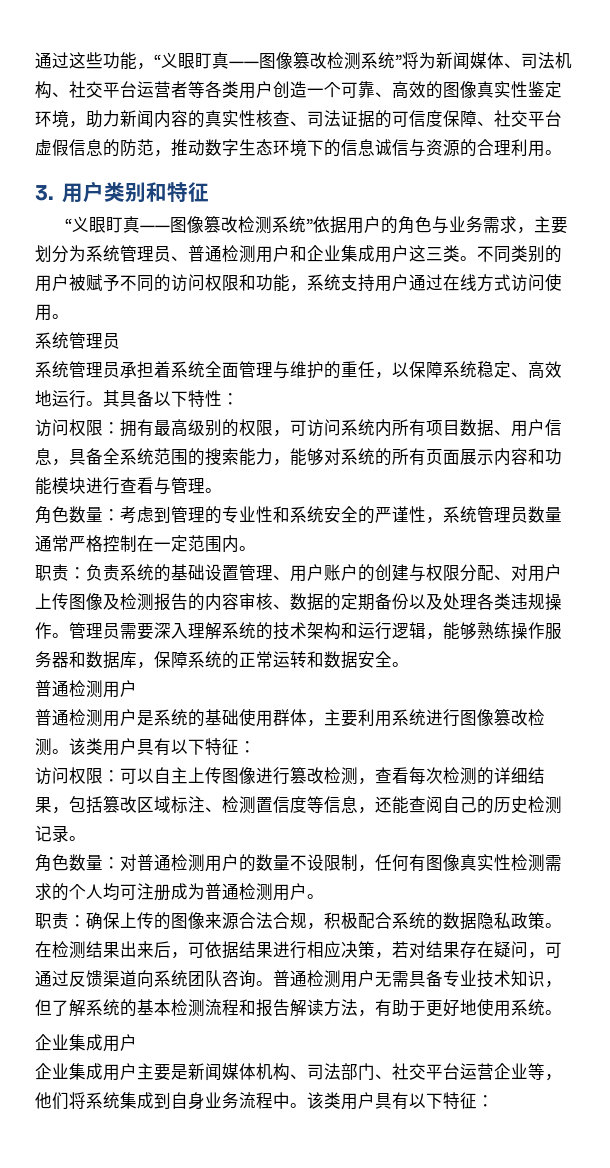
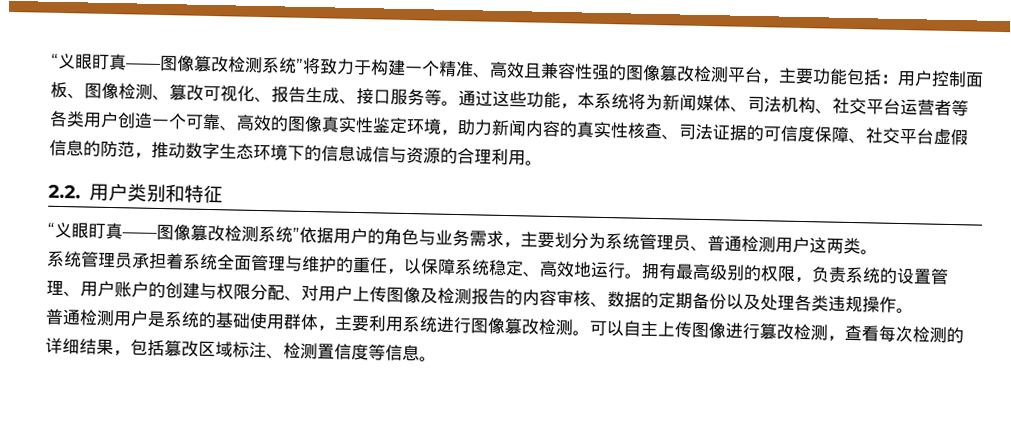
- 通过这些功能，“义眼盯真——图像篡改检测系统”将为新闻媒体、司法机构、社交平台运营者等各类用户创造一个可靠、高效的图像真实性鉴定环境，助力新闻内容的真实性核查、司法证据的可信度保障、社交平台虚假信息的防范，推动数字生态环境下的信息诚信与资源的合理利用。
+ “义眼盯真——图像篡改检测系统”将致力于构建一个精准、高效且兼容性强的图像篡改检测平台，主要功能包括：用户控制面板、图像检测、篡改可视化、报告生成、接口服务等。通过这些功能，本系统将为新闻媒体、司法机构、社交平台运营者等各类用户创造一个可靠、高效的图像真实性鉴定环境，助力新闻内容的真实性核查、司法证据的可信度保障、社交平台虚假信息的防范，推动数字生态环境下的信息诚信与资源的合理利用。
- 3.用户类别和特征
+ 2.2.用户类别和特征
- “义眼盯真——图像篡改检测系统”依据用户的角色与业务需求，主要划分为系统管理员、普通检测用户和企业集成用户这三类。不同类别的用户被赋予不同的访问权限和功能，系统支持用户通过在线方式访问使用。
- 系统管理员
+ “义眼盯真——图像篡改检测系统”依据用户的角色与业务需求，主要划分为系统管理员、普通检测用户这两类。
- 其具备以下特性：
- 访问权限：拥有最高级别的权限，可访问系统内所有项目数据、用户信息，具备全系统范围的搜索能力，能够对系统的所有页面展示内容和功能模块进行查看与管理。
- 角色数量：考虑到管理的专业性和系统安全的严谨性，系统管理员数量通常严格控制在一定范围内。
- 职责：负责系统的基础设置管理、用户账户的创建与权限分配、对用户上传图像及检测报告的内容审核、数据的定期备份以及处理各类违规操作。管理员需要深入理解系统的技术架构和运行逻辑，能够熟练操作服务器和数据库，保障系统的正常运转和数据安全。
- 普通检测用户
+ 拥有最高级别的权限，负责系统的设置管理、用户账户的创建与权限分配、对用户上传图像及检测报告的内容审核、数据的定期备份以及处理各类违规操作。
- 普通检测用户是系统的基础使用群体，主要利用系统进行图像篡改检测。该类用户具有以下特征：
- 访问权限：可以自主上传图像进行篡改检测，查看每次检测的详细结果，包括篡改区域标注、检测置信度等信息，还能查阅自己的历史检测记录。
- 角色数量：对普通检测用户的数量不设限制，任何有图像真实性检测需求的个人均可注册成为普通检测用户。
- 职责：确保上传的图像来源合法合规，积极配合系统的数据隐私政策。在检测结果出来后，可依据结果进行相应决策，若对结果存在疑问，可通过反馈渠道向系统团队咨询。普通检测用户无需具备专业技术知识，但了解系统的基本检测流程和报告解读方法，有助于更好地使用系统。
- 企业集成用户
- 企业集成用户主要是新闻媒体机构、司法部门、社交平台运营企业等，他们将系统集成到自身业务流程中。该类用户具有以下特征：
+ 普通检测用户是系统的基础使用群体，主要利用系统进行图像篡改检测。可以自主上传图像进行篡改检测，查看每次检测的详细结果，包括篡改区域标注、检测置信度等信息。

